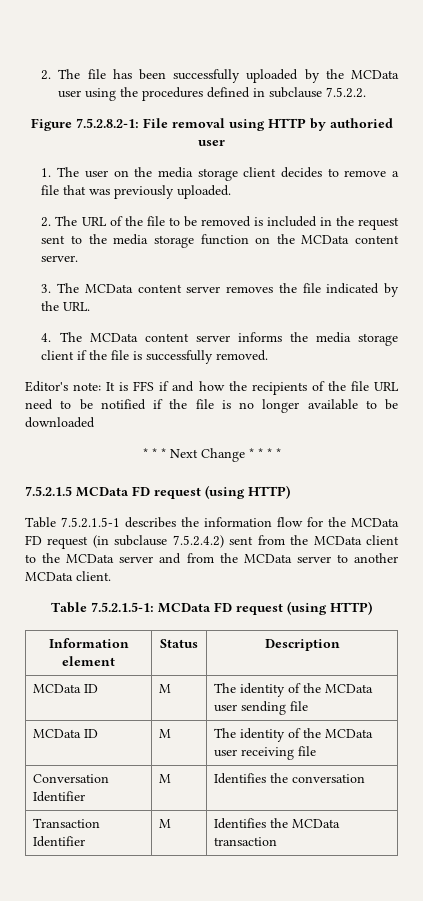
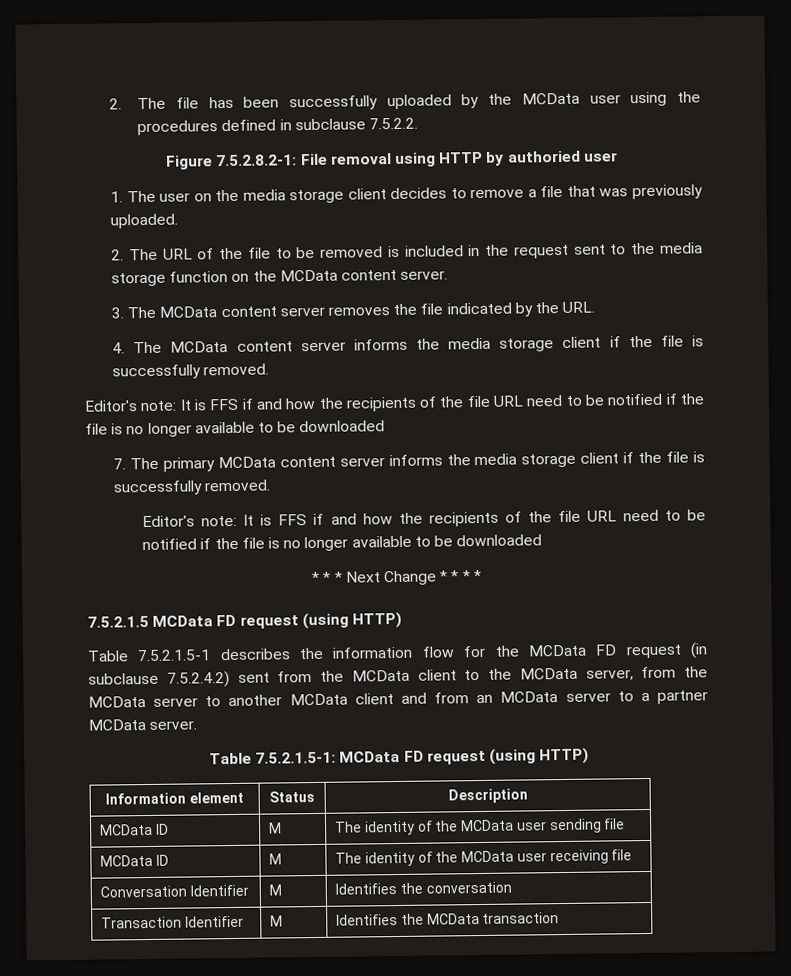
+ 7. The primary MCData content server informs the media storage client if the file is successfully removed.
+ Editor's note: It is FFS if and how the recipients of the file URL need to be notified if the file is no longer available to be downloaded
- Table 7.5.2.1.5-1 describes the information flow for the MCData FD request (in subclause 7.5.2.4.2) sent from the MCData client to the MCData server and from the MCData server to another MCData client.
+ Table 7.5.2.1.5-1 describes the information flow for the MCData FD request (in subclause 7.5.2.4.2) sent from the MCData client to the MCData server, from the MCData server to another MCData client and from an MCData server to a partner MCData server.

